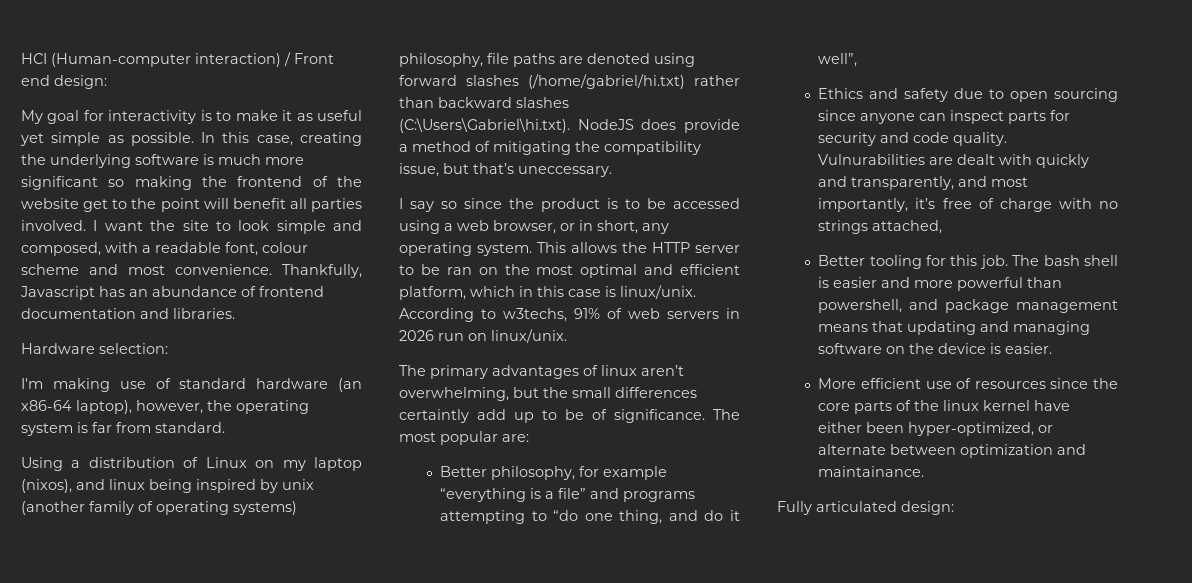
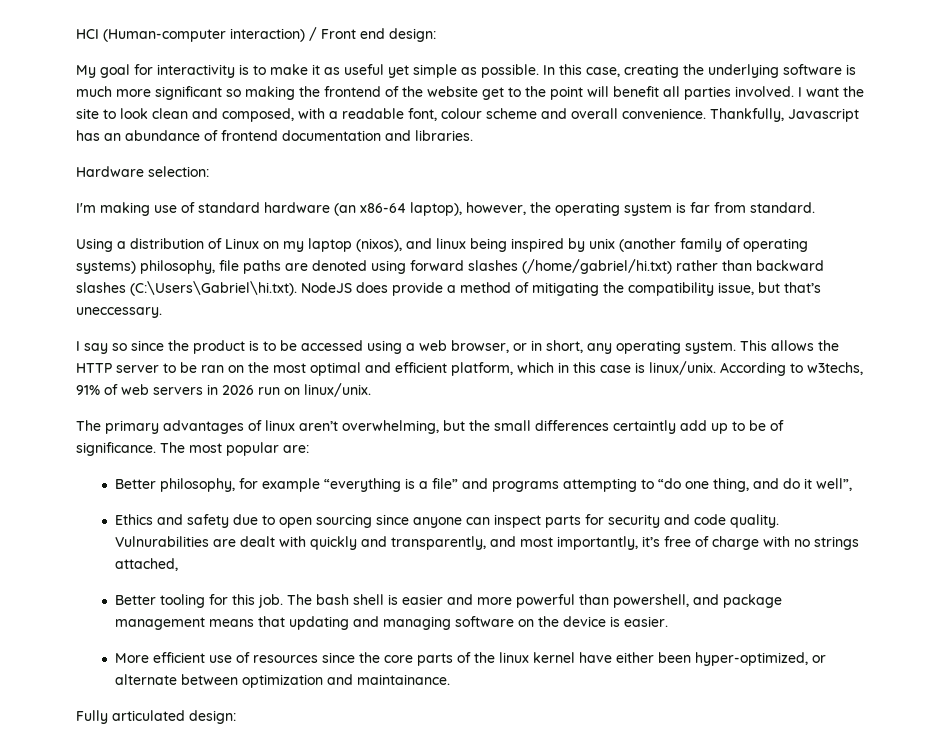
- I want the site to look simple and composed, with a readable font, colour scheme and most convenience.
+ I want the site to look clean and composed, with a readable font, colour scheme and overall convenience.

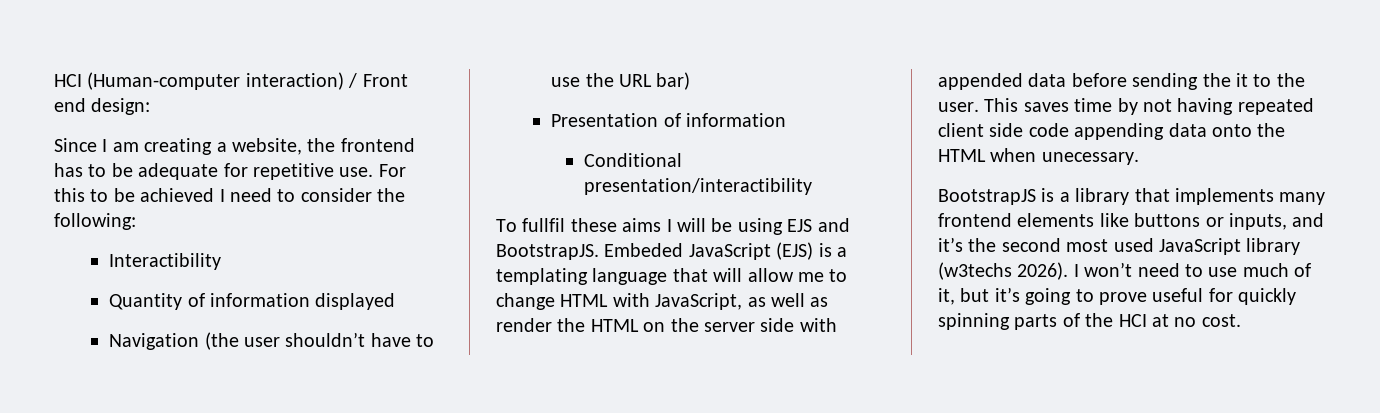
- My goal for interactivity is to make it as useful yet simple as possible. In this case, creating the underlying software is much more significant so making the frontend of the website get to the point will benefit all parties involved. I want the site to look clean and composed, with a readable font, colour scheme and overall convenience. Thankfully, Javascript has an abundance of frontend documentation and libraries.
- Hardware selection:
- I'm making use of standard hardware (an x86-64 laptop), however, the operating system is far from standard.
- Using a distribution of Linux on my laptop (nixos), and linux being inspired by unix (another family of operating systems) philosophy, file paths are denoted using forward slashes (/home/gabriel/hi.txt) rather than backward slashes (C:\Users\Gabriel\hi.txt). NodeJS does provide a method of mitigating the compatibility issue, but that’s uneccessary.
- I say so since the product is to be accessed using a web browser, or in short, any operating system. This allows the HTTP server to be ran on the most optimal and efficient platform, which in this case is linux/unix. According to w3techs, 91% of web servers in 2026 run on linux/unix.
- The primary advantages of linux aren’t overwhelming, but the small differences certaintly add up to be of significance. The most popular are:
- Better philosophy, for example “everything is a file” and programs attempting to “do one thing, and do it well”,
- Ethics and safety due to open sourcing since anyone can inspect parts for security and code quality. Vulnurabilities are dealt with quickly and transparently, and most importantly, it’s free of charge with no strings attached,
- Better tooling for this job. The bash shell is easier and more powerful than powershell, and package management means that updating and managing software on the device is easier.
- More efficient use of resources since the core parts of the linux kernel have either been hyper-optimized, or alternate between optimization and maintainance.
- Fully articulated design:
+ Since I am creating a website, the frontend has to be adequate for repetitive use. For this to be achieved I need to consider the following:
+ Interactibility
+ Quantity of information displayed
+ Navigation (the user shouldn’t have to use the URL bar)
+ Presentation of information
+ Conditional presentation/interactibility
+ To fullfil these aims I will be using EJS and BootstrapJS. Embeded JavaScript (EJS) is a templating language that will allow me to change HTML with JavaScript, as well as render the HTML on the server side with appended data before sending the it to the user. This saves time by not having repeated client side code appending data onto the HTML when unecessary.
+ BootstrapJS is a library that implements many frontend elements like buttons or inputs, and it’s the second most used JavaScript library (w3techs 2026). I won’t need to use much of it, but it’s going to prove useful for quickly spinning parts of the HCI at no cost.

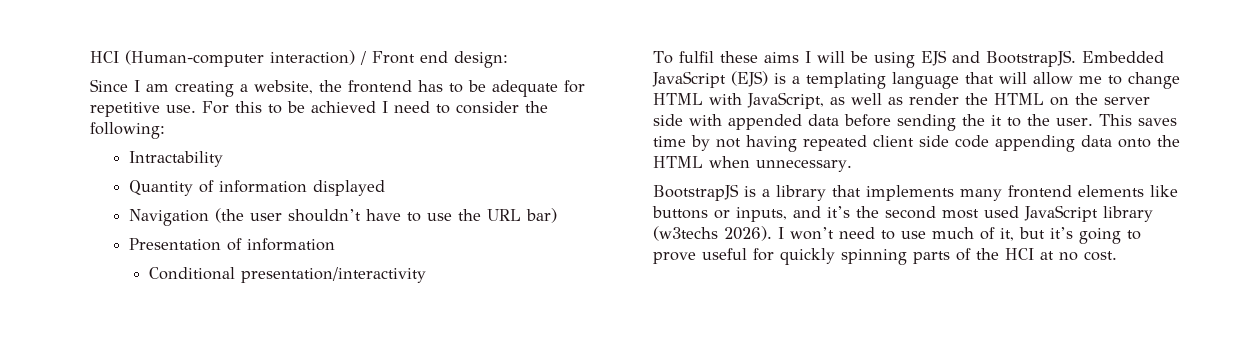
- Interactibility
+ Intractability
- Conditional presentation/interactibility
+ Conditional presentation/interactivity
- To fullfil these aims I will be using EJS and BootstrapJS.
+ To fulfil these aims I will be using EJS and BootstrapJS.
- Embeded JavaScript (EJS) is a templating language that will allow me to change HTML with JavaScript, as well as render the HTML on the server side with appended data before sending the it to the user.
+ Embedded JavaScript (EJS) is a templating language that will allow me to change HTML with JavaScript, as well as render the HTML on the server side with appended data before sending the it to the user.
- This saves time by not having repeated client side code appending data onto the HTML when unecessary.
+ This saves time by not having repeated client side code appending data onto the HTML when unnecessary.

